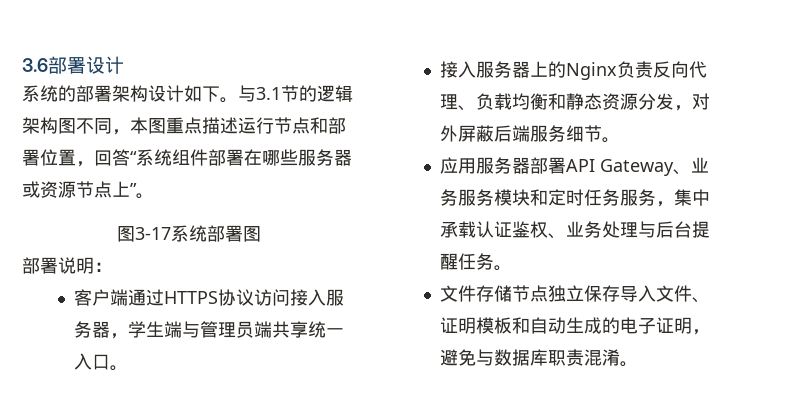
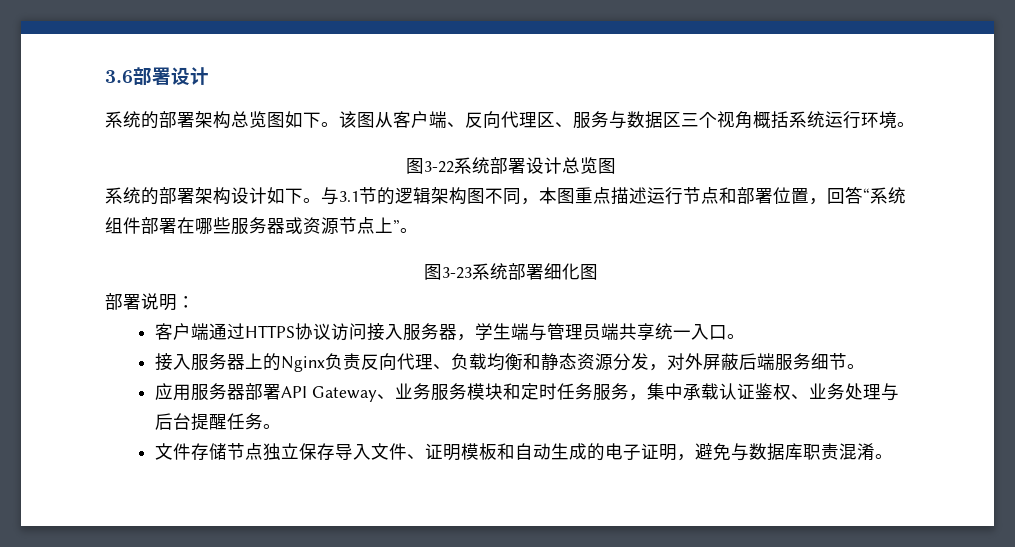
+ 系统的部署架构总览图如下。该图从客户端、反向代理区、服务与数据区三个视角概括系统运行环境。
+ 图3-22系统部署设计总览图
- 图3-17系统部署图
+ 图3-23系统部署细化图

